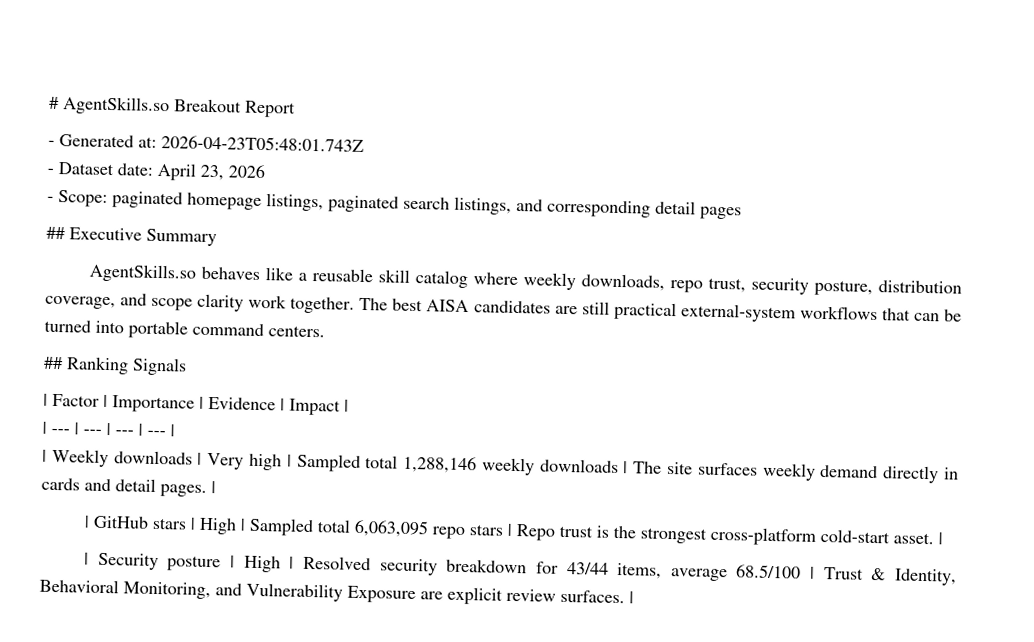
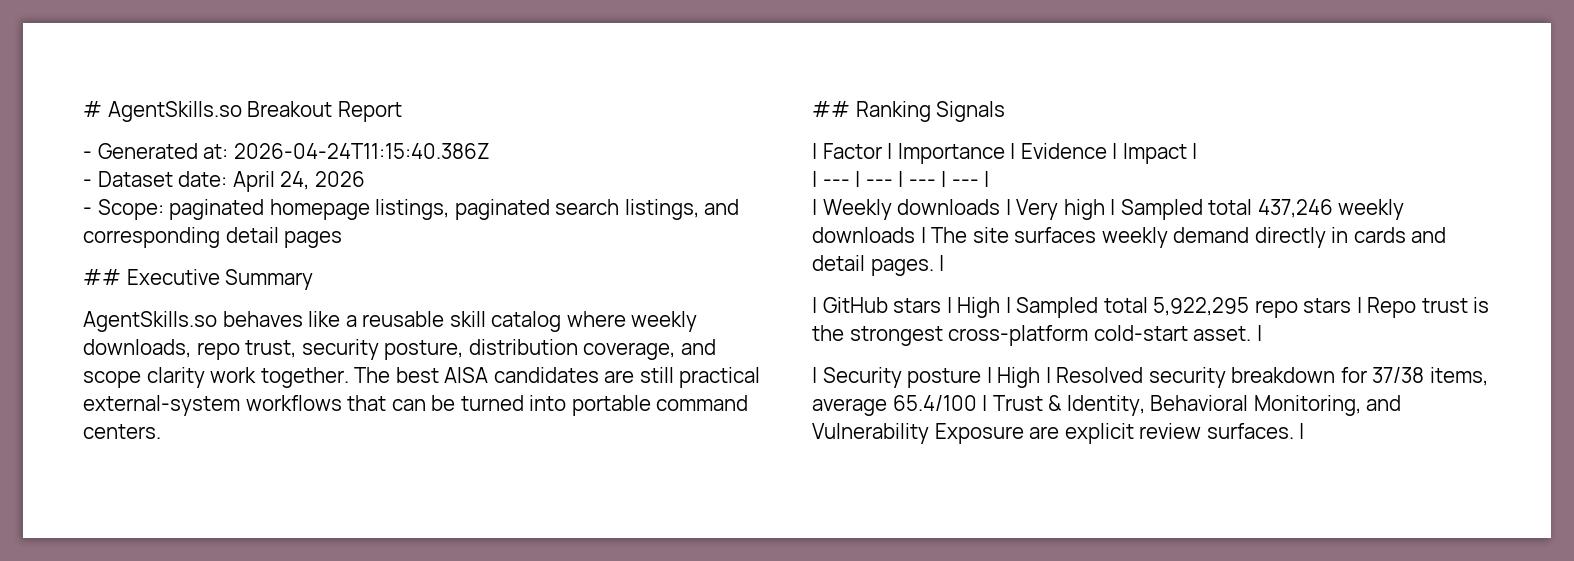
- - Generated at: 2026-04-23T05:48:01.743Z
+ - Generated at: 2026-04-24T11:15:40.386Z
- - Dataset date: April 23, 2026
+ - Dataset date: April 24, 2026
- | Weekly downloads | Very high | Sampled total 1,288,146 weekly downloads | The site surfaces weekly demand directly in cards and detail pages.
+ | Weekly downloads | Very high | Sampled total 437,246 weekly downloads | The site surfaces weekly demand directly in cards and detail pages.
- | GitHub stars | High | Sampled total 6,063,095 repo stars | Repo trust is the strongest cross-platform cold-start asset.
+ | GitHub stars | High | Sampled total 5,922,295 repo stars | Repo trust is the strongest cross-platform cold-start asset.
- | Security posture | High | Resolved security breakdown for 43/44 items, average 68.5/100 | Trust & Identity, Behavioral Monitoring, and Vulnerability Exposure are explicit review surfaces.
+ | Security posture | High | Resolved security breakdown for 37/38 items, average 65.4/100 | Trust & Identity, Behavioral Monitoring, and Vulnerability Exposure are explicit review surfaces.

